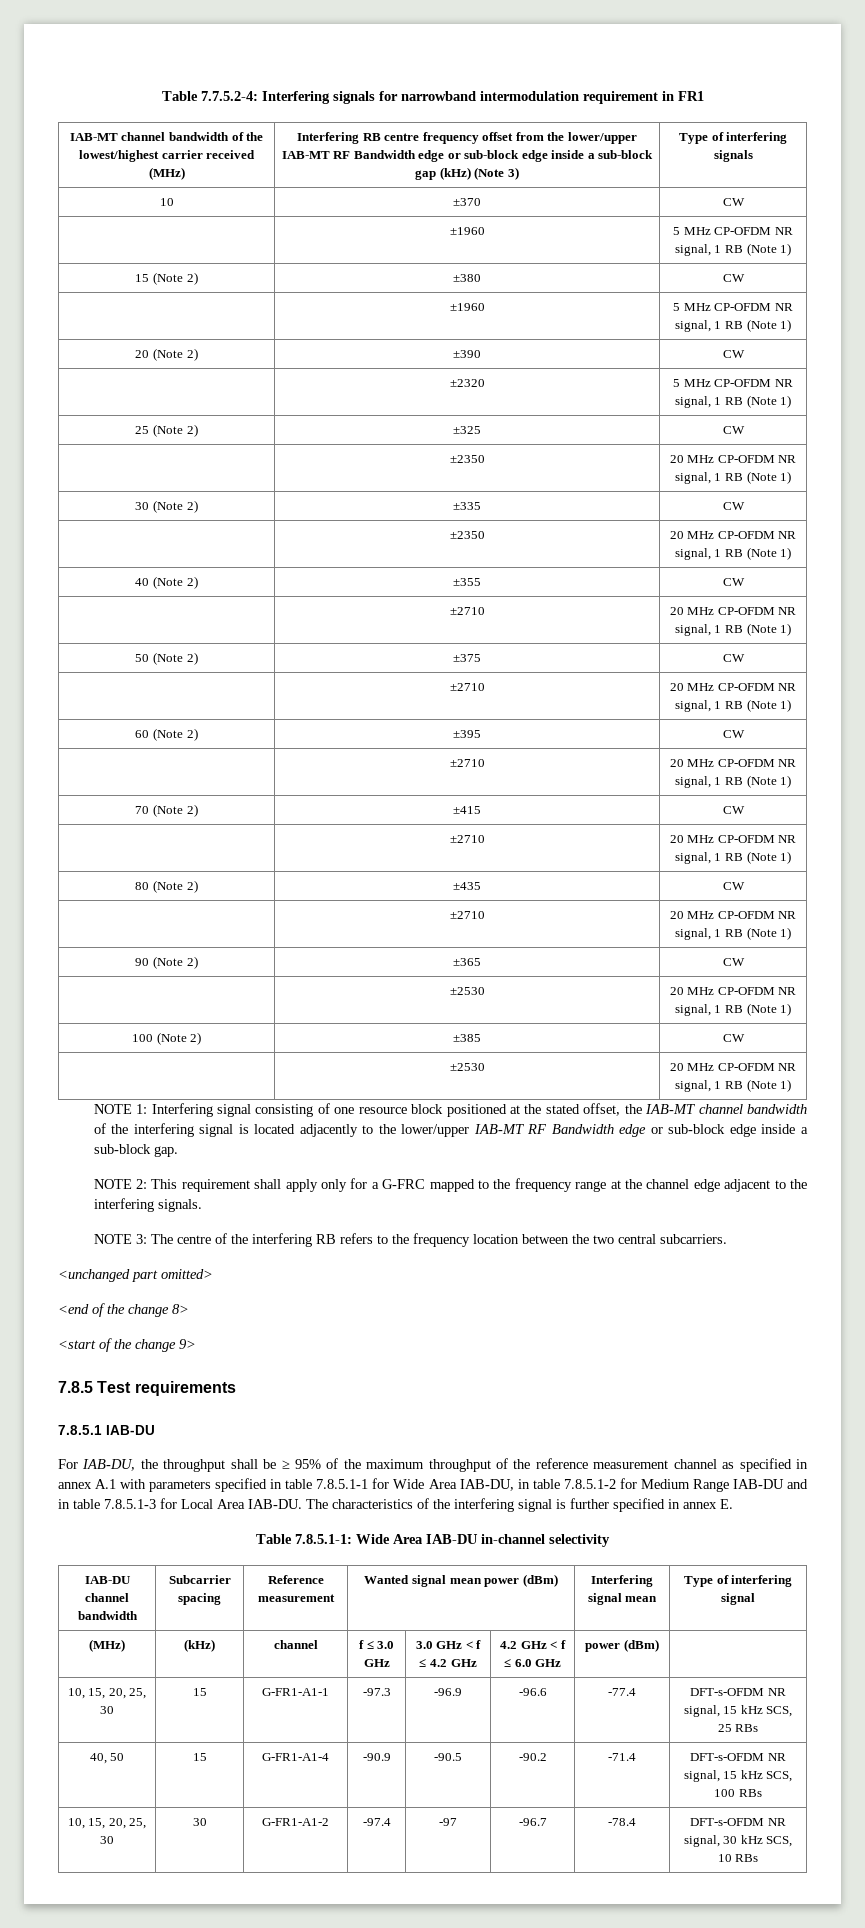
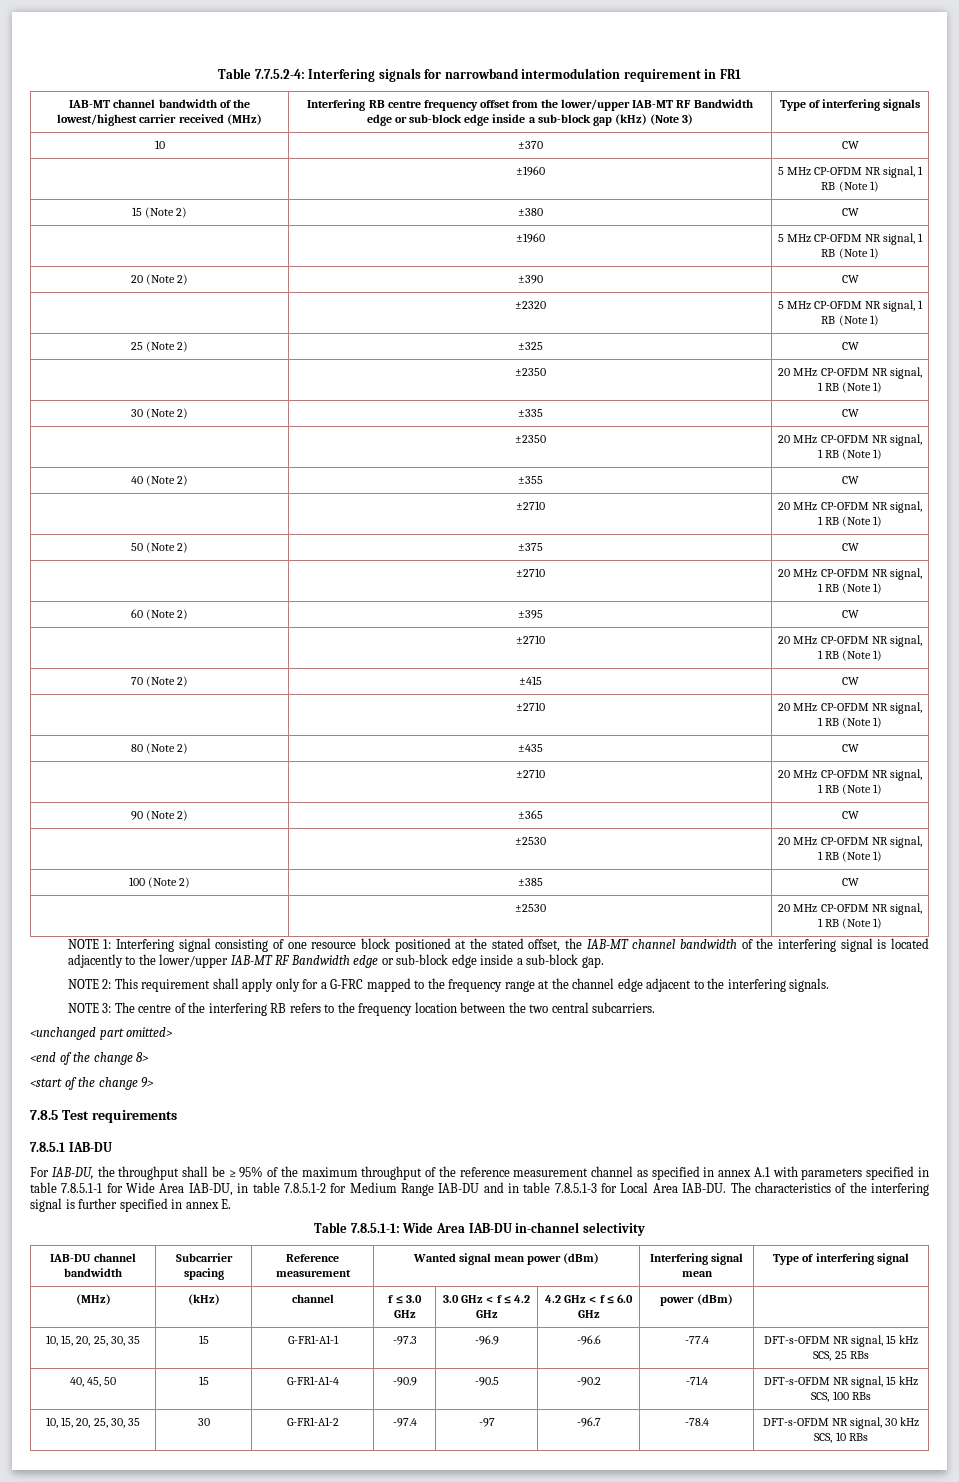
- 10, 15, 20, 25, 30 | 15 | G-FR1-A1-1 | -97.3 | -96.9 | -96.6 | -77.4 | DFT-s-OFDM NR signal, 15 kHz SCS, 25 RBs
+ 10, 15, 20, 25, 30, 35 | 15 | G-FR1-A1-1 | -97.3 | -96.9 | -96.6 | -77.4 | DFT-s-OFDM NR signal, 15 kHz SCS, 25 RBs
- 40, 50 | 15 | G-FR1-A1-4 | -90.9 | -90.5 | -90.2 | -71.4 | DFT-s-OFDM NR signal, 15 kHz SCS, 100 RBs
+ 40, 45, 50 | 15 | G-FR1-A1-4 | -90.9 | -90.5 | -90.2 | -71.4 | DFT-s-OFDM NR signal, 15 kHz SCS, 100 RBs
- 10, 15, 20, 25, 30 | 30 | G-FR1-A1-2 | -97.4 | -97 | -96.7 | -78.4 | DFT-s-OFDM NR signal, 30 kHz SCS, 10 RBs
+ 10, 15, 20, 25, 30, 35 | 30 | G-FR1-A1-2 | -97.4 | -97 | -96.7 | -78.4 | DFT-s-OFDM NR signal, 30 kHz SCS, 10 RBs

